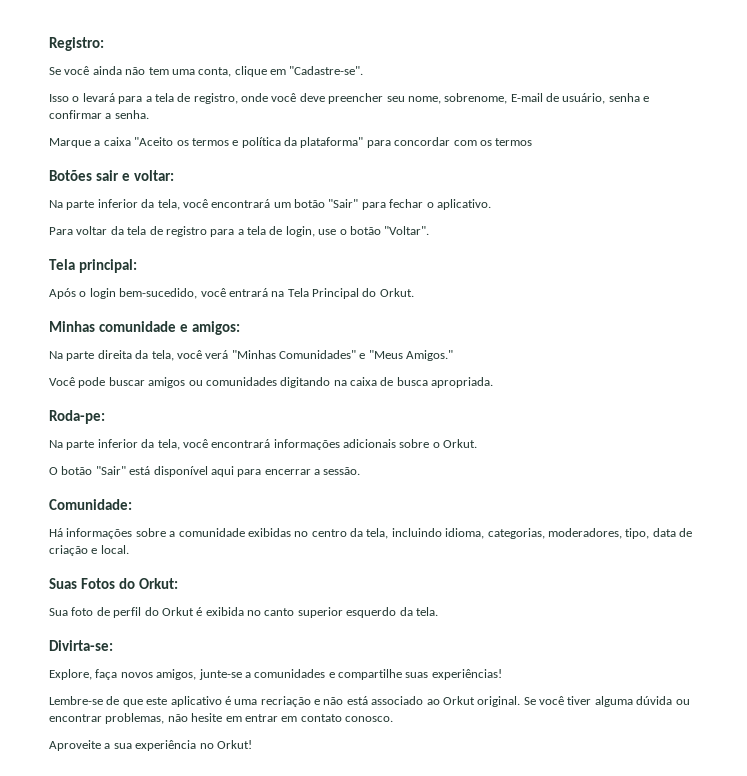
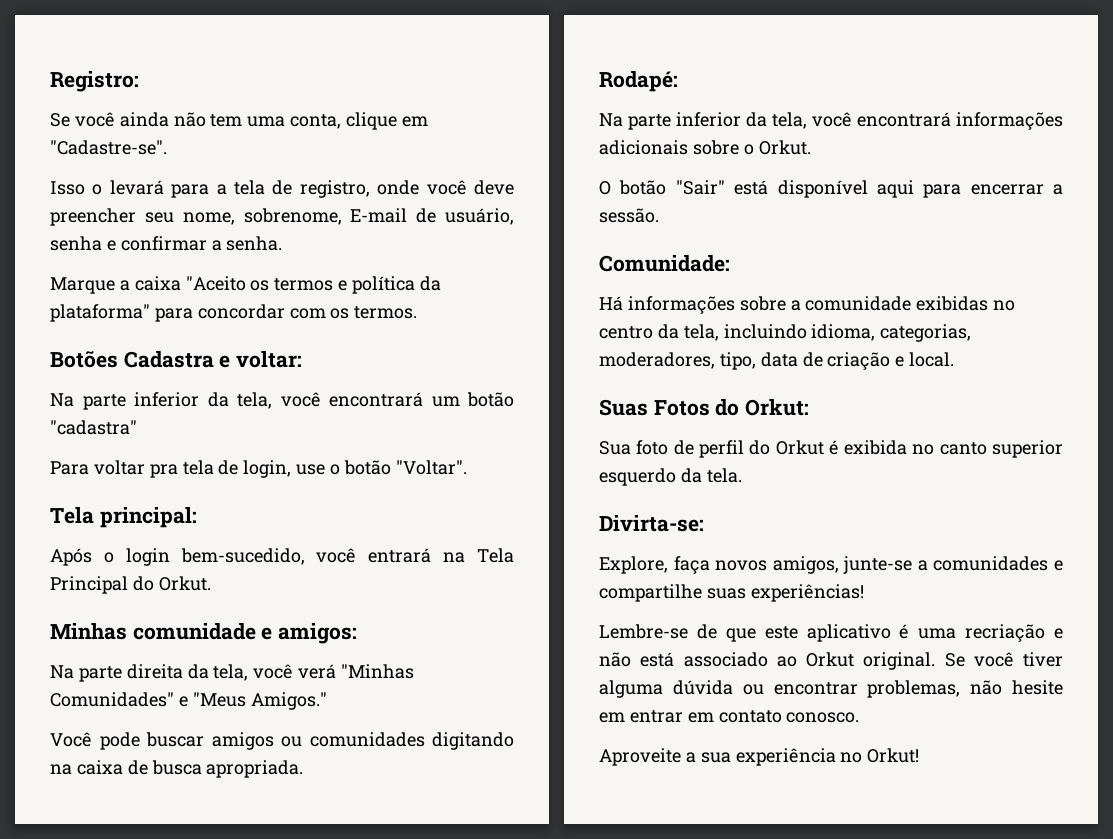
- Marque a caixa "Aceito os termos e política da plataforma" para concordar com os termos
+ Marque a caixa "Aceito os termos e política da plataforma" para concordar com os termos.
- Botões sair e voltar:
+ Botões Cadastra e voltar:
- Na parte inferior da tela, você encontrará um botão "Sair" para fechar o aplicativo.
- Para voltar da tela de registro para a tela de login, use o botão "Voltar".
+ Na parte inferior da tela, você encontrará um botão "cadastra"
+ Para voltar pra tela de login, use o botão "Voltar".
- Roda-pe:
+ Rodapé:

